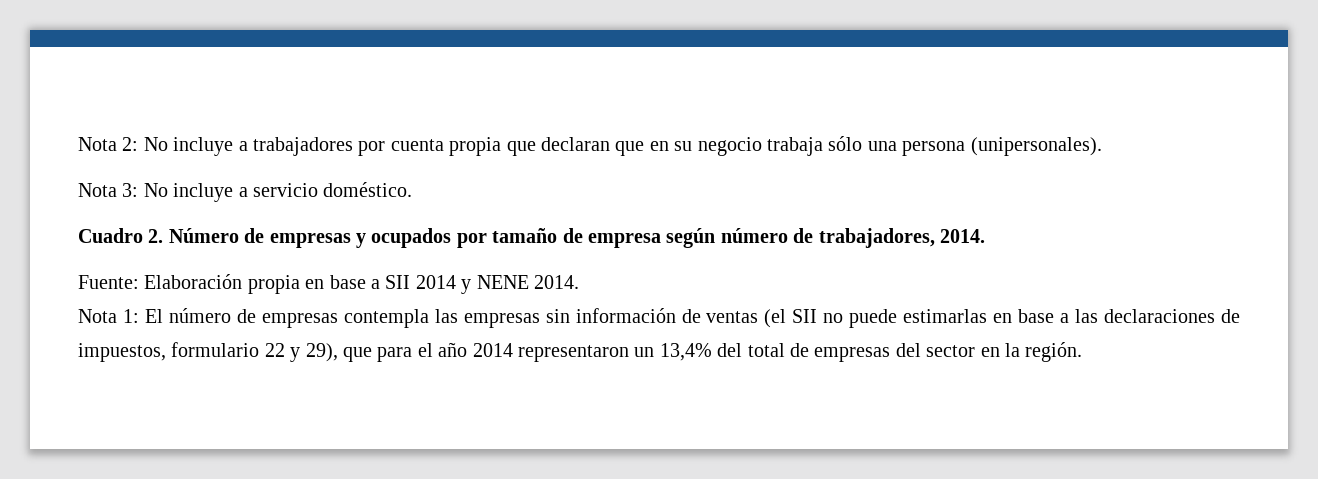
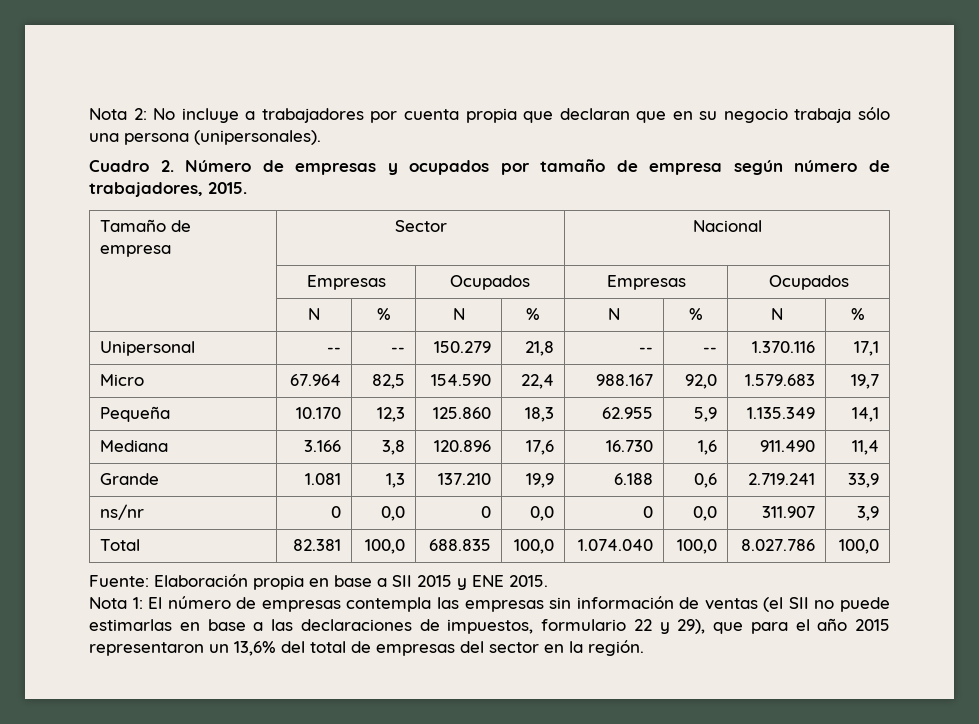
- Nota 3: No incluye a servicio doméstico.
- Cuadro 2. Número de empresas y ocupados por tamaño de empresa según número de trabajadores, 2014.
+ Cuadro 2. Número de empresas y ocupados por tamaño de empresa según número de trabajadores, 2015.
+ Tamaño de empresa | Sector | Nacional
+ | Empresas | Ocupados | Empresas | Ocupados
+ | N | % | N | % | N | % | N | %
+ Unipersonal | -- | -- | 150.279 | 21,8 | -- | -- | 1.370.116 | 17,1
+ Micro | 67.964 | 82,5 | 154.590 | 22,4 | 988.167 | 92,0 | 1.579.683 | 19,7
+ Pequeña | 10.170 | 12,3 | 125.860 | 18,3 | 62.955 | 5,9 | 1.135.349 | 14,1
+ Mediana | 3.166 | 3,8 | 120.896 | 17,6 | 16.730 | 1,6 | 911.490 | 11,4
+ Grande | 1.081 | 1,3 | 137.210 | 19,9 | 6.188 | 0,6 | 2.719.241 | 33,9
+ ns/nr | 0 | 0,0 | 0 | 0,0 | 0 | 0,0 | 311.907 | 3,9
+ Total | 82.381 | 100,0 | 688.835 | 100,0 | 1.074.040 | 100,0 | 8.027.786 | 100,0
- Fuente: Elaboración propia en base a SII 2014 y NENE 2014.
+ Fuente: Elaboración propia en base a SII 2015 y ENE 2015.
- Nota 1: El número de empresas contempla las empresas sin información de ventas (el SII no puede estimarlas en base a las declaraciones de impuestos, formulario 22 y 29), que para el año 2014 representaron un 13,4% del total de empresas del sector en la región.
+ Nota 1: El número de empresas contempla las empresas sin información de ventas (el SII no puede estimarlas en base a las declaraciones de impuestos, formulario 22 y 29), que para el año 2015 representaron un 13,6% del total de empresas del sector en la región.

